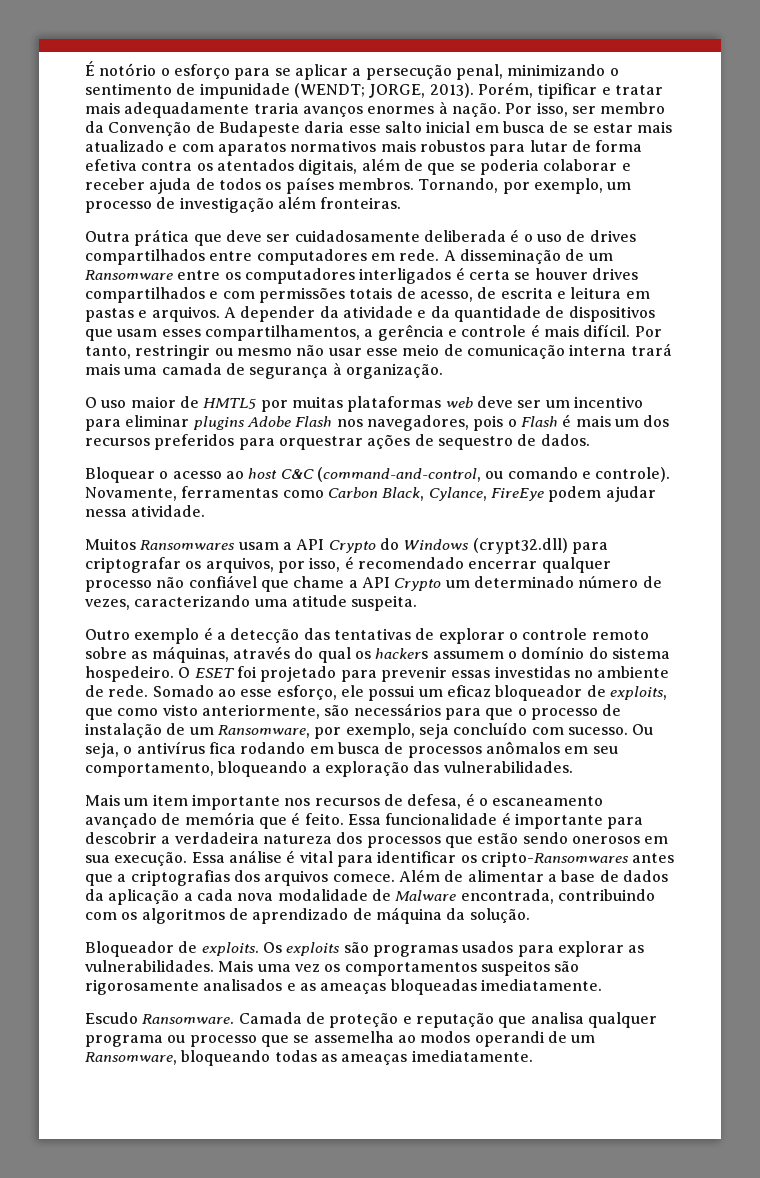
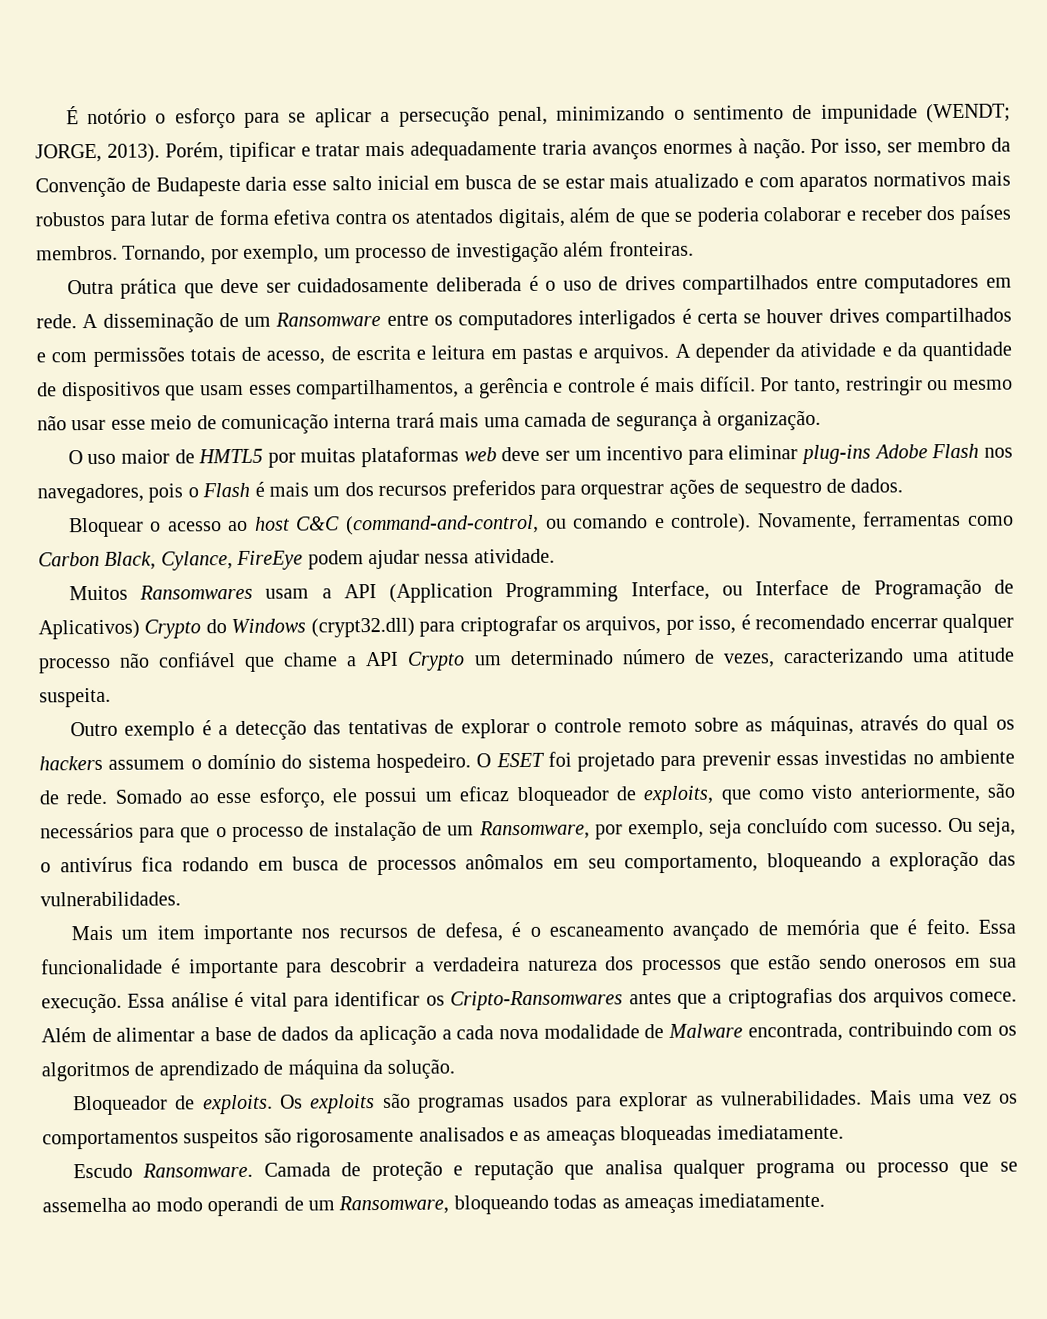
- Por isso, ser membro da Convenção de Budapeste daria esse salto inicial em busca de se estar mais atualizado e com aparatos normativos mais robustos para lutar de forma efetiva contra os atentados digitais, além de que se poderia colaborar e receber ajuda de todos os países membros.
+ Por isso, ser membro da Convenção de Budapeste daria esse salto inicial em busca de se estar mais atualizado e com aparatos normativos mais robustos para lutar de forma efetiva contra os atentados digitais, além de que se poderia colaborar e receber dos países membros.
- O uso maior de HMTL5 por muitas plataformas web deve ser um incentivo para eliminar plugins Adobe Flash nos navegadores, pois o Flash é mais um dos recursos preferidos para orquestrar ações de sequestro de dados.
+ O uso maior de HMTL5 por muitas plataformas web deve ser um incentivo para eliminar plug-ins Adobe Flash nos navegadores, pois o Flash é mais um dos recursos preferidos para orquestrar ações de sequestro de dados.
- Muitos Ransomwares usam a API Crypto do Windows (crypt32.dll) para criptografar os arquivos, por isso, é recomendado encerrar qualquer processo não confiável que chame a API Crypto um determinado número de vezes, caracterizando uma atitude suspeita.
+ Muitos Ransomwares usam a API (Application Programming Interface, ou Interface de Programação de Aplicativos) Crypto do Windows (crypt32.dll) para criptografar os arquivos, por isso, é recomendado encerrar qualquer processo não confiável que chame a API Crypto um determinado número de vezes, caracterizando uma atitude suspeita.
- Essa análise é vital para identificar os cripto-Ransomwares antes que a criptografias dos arquivos comece.
+ Essa análise é vital para identificar os Cripto-Ransomwares antes que a criptografias dos arquivos comece.
- Camada de proteção e reputação que analisa qualquer programa ou processo que se assemelha ao modos operandi de um Ransomware, bloqueando todas as ameaças imediatamente.
+ Camada de proteção e reputação que analisa qualquer programa ou processo que se assemelha ao modo operandi de um Ransomware, bloqueando todas as ameaças imediatamente.

